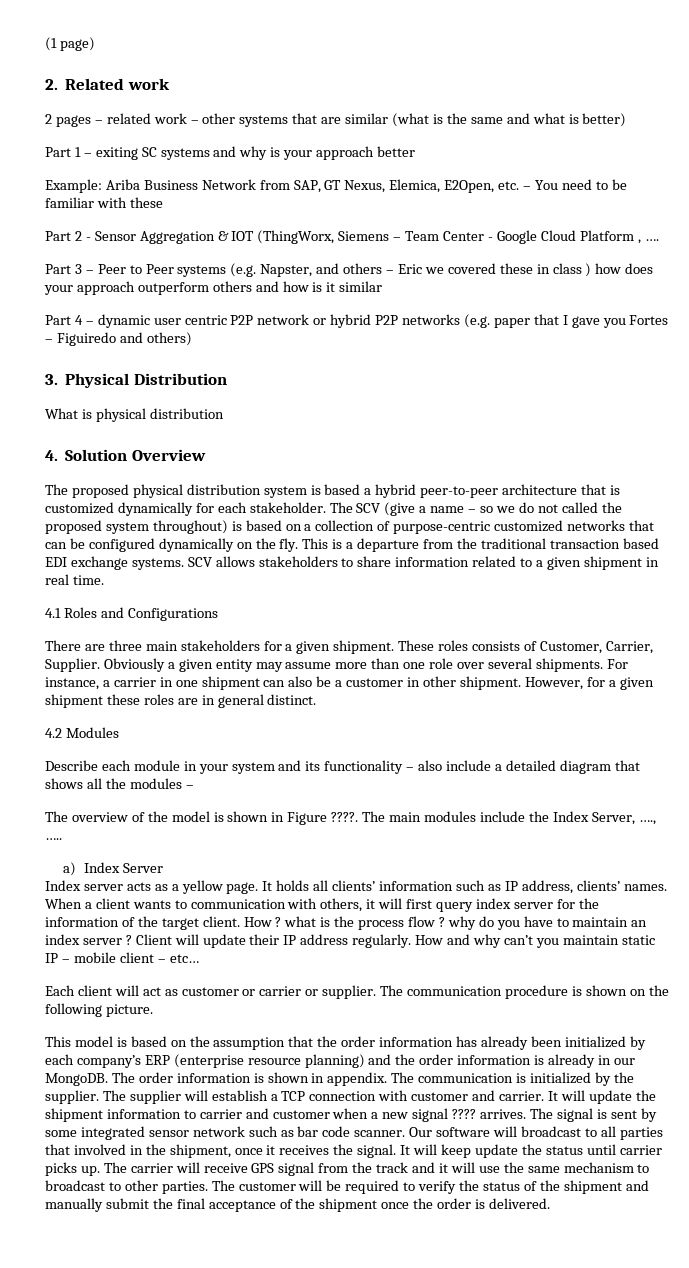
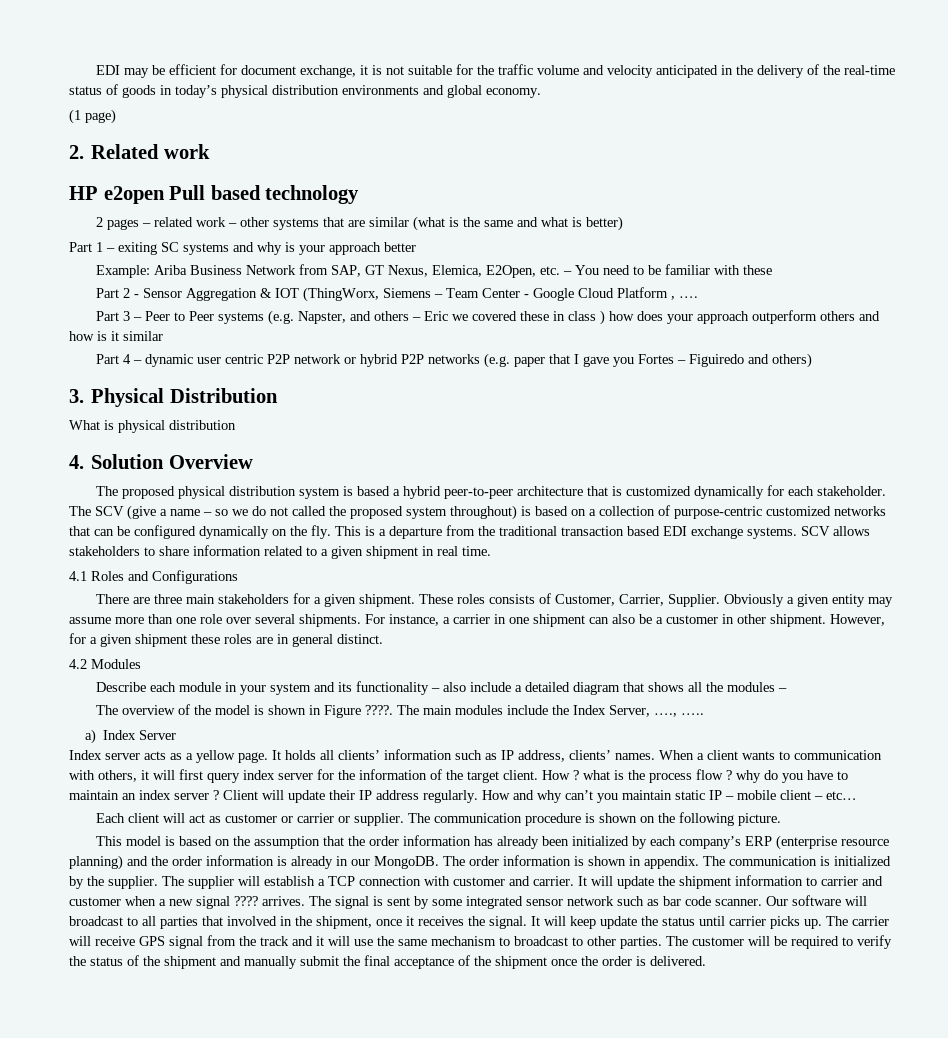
+ EDI may be efficient for document exchange, it is not suitable for the traffic volume and velocity anticipated in the delivery of the real-time status of goods in today’s physical distribution environments and global economy.
+ HP e2open Pull based technology

